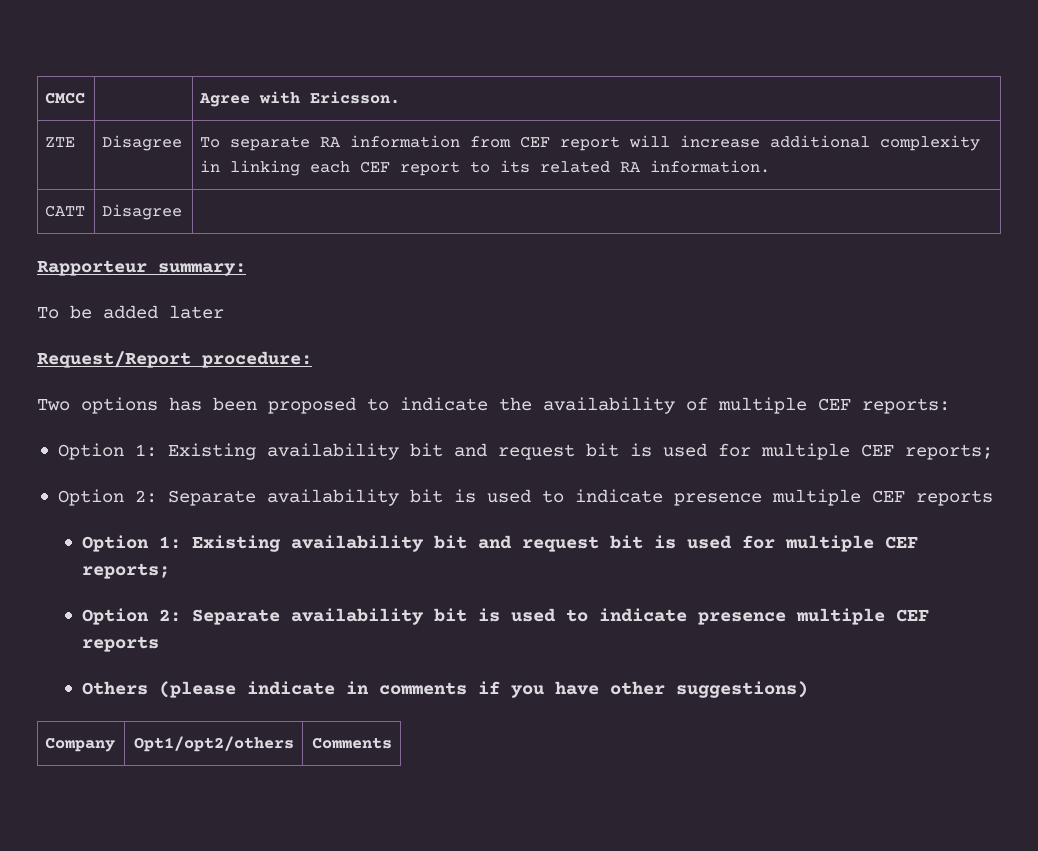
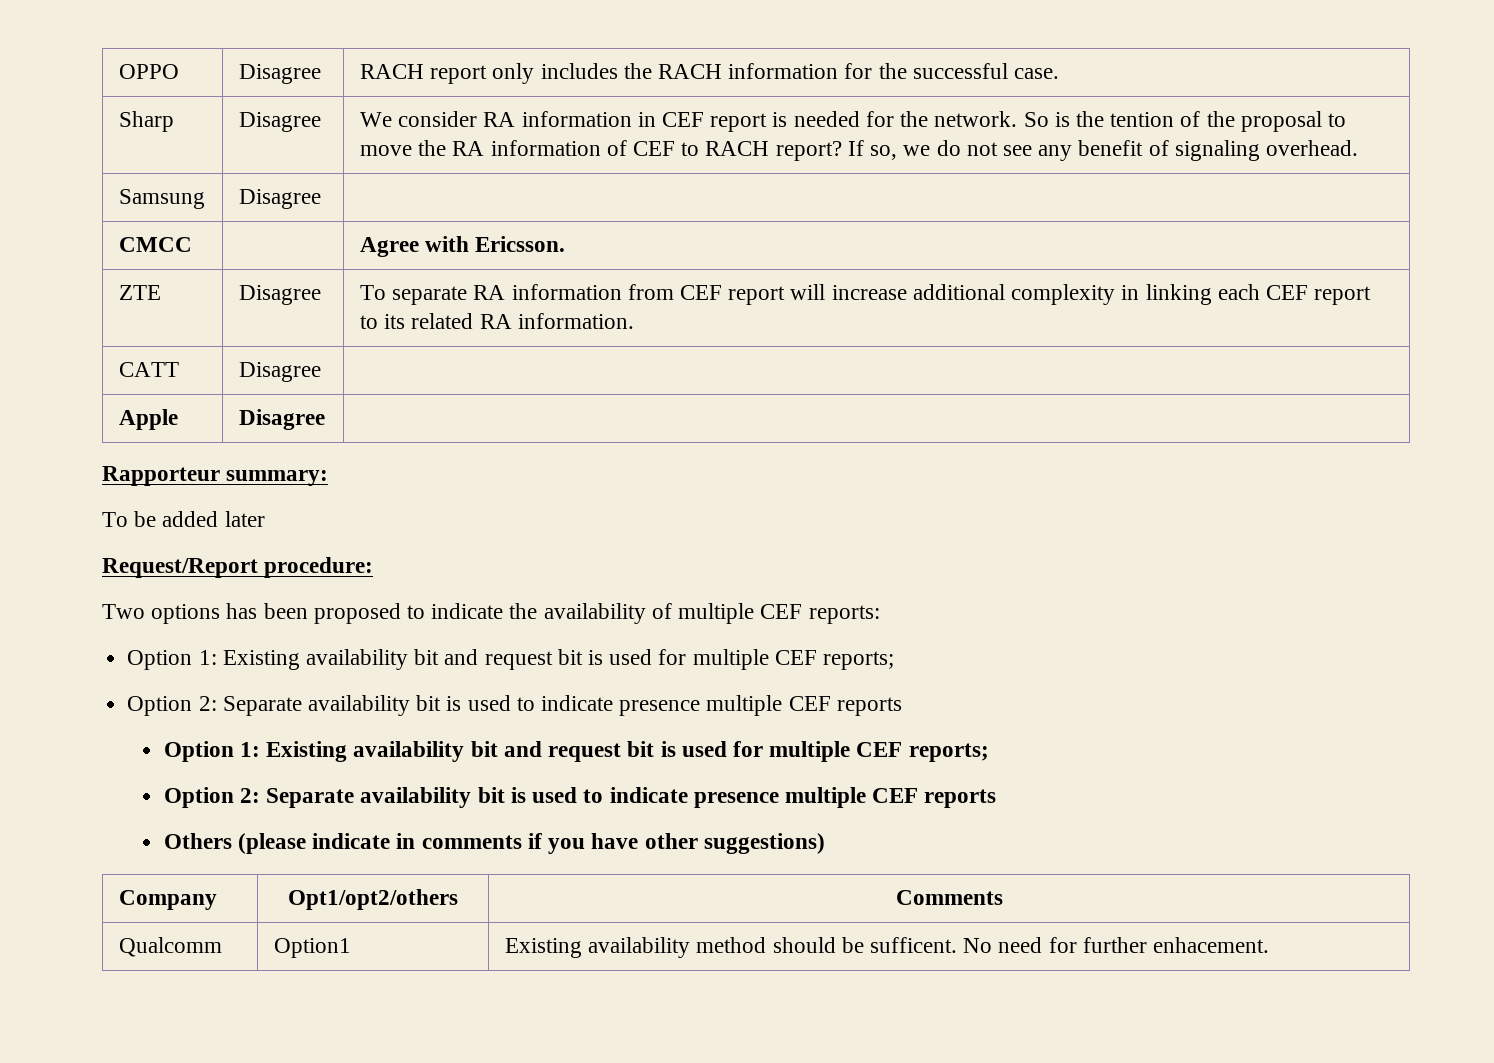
+ OPPO | Disagree | RACH report only includes the RACH information for the successful case.
+ Sharp | Disagree | We consider RA information in CEF report is needed for the network. So is the tention of the proposal to move the RA information of CEF to RACH report? If so, we do not see any benefit of signaling overhead.
+ Samsung | Disagree |
+ Apple | Disagree |
+ Qualcomm | Option1 | Existing availability method should be sufficent. No need for further enhacement.

